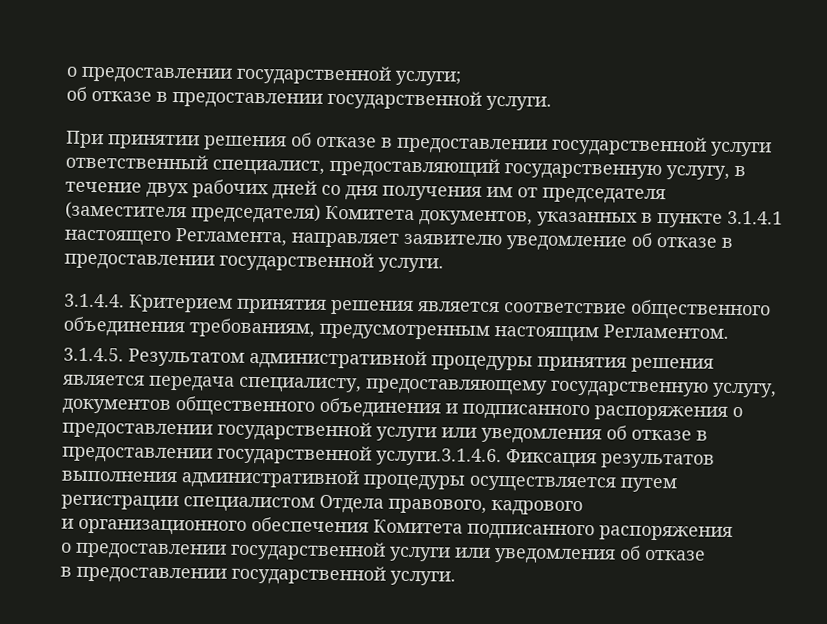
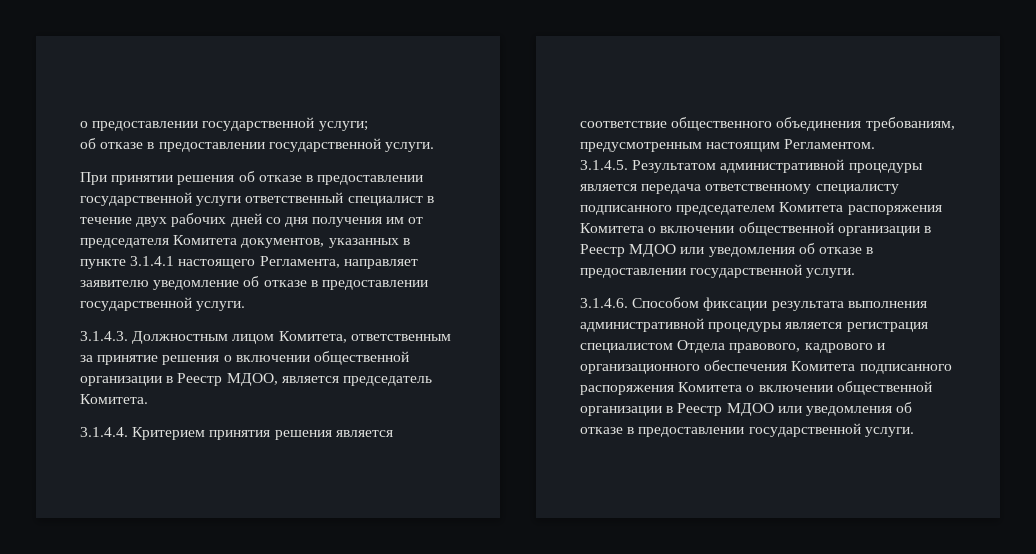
- При принятии решения об отказе в предоставлении государственной услуги ответственный специалист, предоставляющий государственную услугу, в течение двух рабочих дней со дня получения им от председателя (заместителя председателя) Комитета документов, указанных в пункте 3.1.4.1 настоящего Регламента, направляет заявителю уведомление об отказе в предоставлении государственной услуги.
+ При принятии решения об отказе в предоставлении государственной услуги ответственный специалист в течение двух рабочих дней со дня получения им от председателя Комитета документов, указанных в пункте 3.1.4.1 настоящего Регламента, направляет заявителю уведомление об отказе в предоставлении государственной услуги.
+ 3.1.4.3. Должностным лицом Комитета, ответственным за принятие решения о включении общественной организации в Реестр МДОО, является председатель Комитета.
- 3.1.4.5. Результатом административной процедуры принятия решения является передача специалисту, предоставляющему государственную услугу, документов общественного объединения и подписанного распоряжения о предоставлении государственной услуги или уведомления об отказе в предоставлении государственной услуги.3.1.4.6. Фиксация результатов выполнения административной процедуры осуществляется путем регистрации специалистом Отдела правового, кадрового
- и организационного обеспечения Комитета подписанного распоряжения
- о предоставлении государственной услуги или уведомления об отказе
- в предоставлении государственной услуги.
+ 3.1.4.5. Результатом административной процедуры является передача ответственному специалисту подписанного председателем Комитета распоряжения Комитета о включении общественной организации в Реестр МДОО или уведомления об отказе в предоставлении государственной услуги.
+ 3.1.4.6. Способом фиксации результата выполнения административной процедуры является регистрация специалистом Отдела правового, кадрового и организационного обеспечения Комитета подписанного распоряжения Комитета о включении общественной организации в Реестр МДОО или уведомления об отказе в предоставлении государственной услуги.

